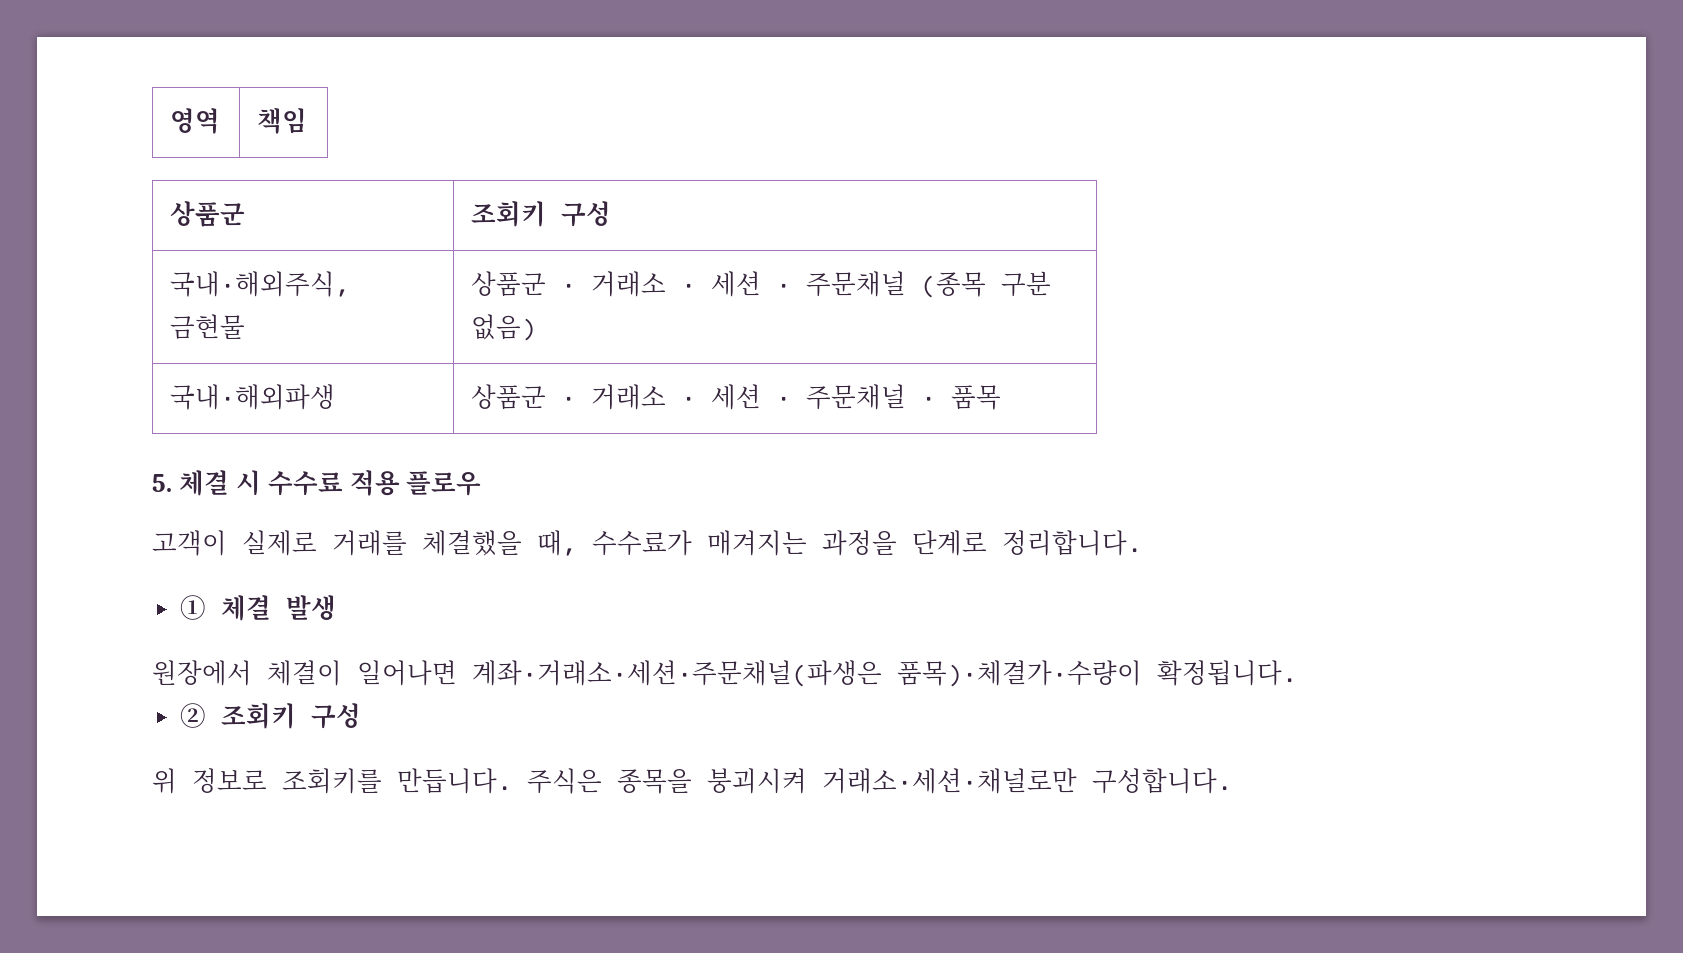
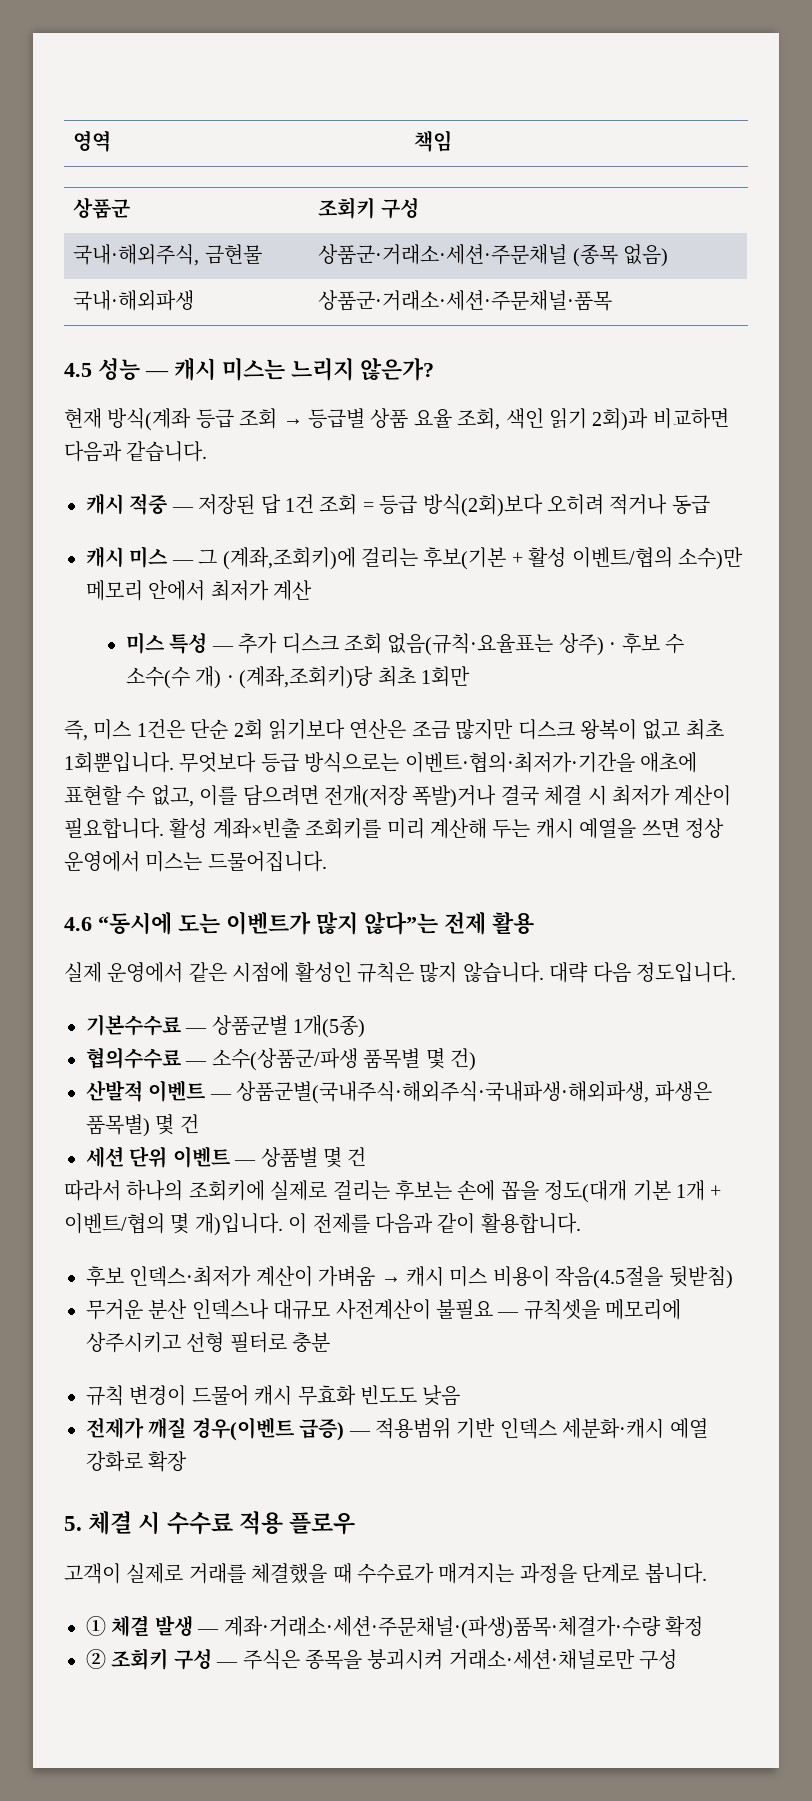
- 국내·해외주식, 금현물 | 상품군 · 거래소 · 세션 · 주문채널 (종목 구분 없음)
- 국내·해외파생 | 상품군 · 거래소 · 세션 · 주문채널 · 품목
+ 국내·해외주식, 금현물 | 상품군·거래소·세션·주문채널 (종목 없음)
+ 국내·해외파생 | 상품군·거래소·세션·주문채널·품목
+ 4.5 성능 — 캐시 미스는 느리지 않은가?
+ 현재 방식(계좌 등급 조회 → 등급별 상품 요율 조회, 색인 읽기 2회)과 비교하면 다음과 같습니다.
+ 캐시 적중 — 저장된 답 1건 조회 = 등급 방식(2회)보다 오히려 적거나 동급
+ 캐시 미스 — 그 (계좌,조회키)에 걸리는 후보(기본 + 활성 이벤트/협의 소수)만 메모리 안에서 최저가 계산
+ 미스 특성 — 추가 디스크 조회 없음(규칙·요율표는 상주) · 후보 수 소수(수 개) · (계좌,조회키)당 최초 1회만
+ 즉, 미스 1건은 단순 2회 읽기보다 연산은 조금 많지만 디스크 왕복이 없고 최초 1회뿐입니다. 무엇보다 등급 방식으로는 이벤트·협의·최저가·기간을 애초에 표현할 수 없고, 이를 담으려면 전개(저장 폭발)거나 결국 체결 시 최저가 계산이 필요합니다. 활성 계좌×빈출 조회키를 미리 계산해 두는 캐시 예열을 쓰면 정상 운영에서 미스는 드물어집니다.
+ 4.6 “동시에 도는 이벤트가 많지 않다”는 전제 활용
+ 실제 운영에서 같은 시점에 활성인 규칙은 많지 않습니다. 대략 다음 정도입니다.
+ 기본수수료 — 상품군별 1개(5종)
+ 협의수수료 — 소수(상품군/파생 품목별 몇 건)
+ 산발적 이벤트 — 상품군별(국내주식·해외주식·국내파생·해외파생, 파생은 품목별) 몇 건
+ 세션 단위 이벤트 — 상품별 몇 건
+ 따라서 하나의 조회키에 실제로 걸리는 후보는 손에 꼽을 정도(대개 기본 1개 + 이벤트/협의 몇 개)입니다. 이 전제를 다음과 같이 활용합니다.
+ 후보 인덱스·최저가 계산이 가벼움 → 캐시 미스 비용이 작음(4.5절을 뒷받침)
+ 무거운 분산 인덱스나 대규모 사전계산이 불필요 — 규칙셋을 메모리에 상주시키고 선형 필터로 충분
+ 규칙 변경이 드물어 캐시 무효화 빈도도 낮음
+ 전제가 깨질 경우(이벤트 급증) — 적용범위 기반 인덱스 세분화·캐시 예열 강화로 확장
- 고객이 실제로 거래를 체결했을 때, 수수료가 매겨지는 과정을 단계로 정리합니다.
+ 고객이 실제로 거래를 체결했을 때 수수료가 매겨지는 과정을 단계로 봅니다.
- ① 체결 발생
- 원장에서 체결이 일어나면 계좌·거래소·세션·주문채널(파생은 품목)·체결가·수량이 확정됩니다.
+ ① 체결 발생 — 계좌·거래소·세션·주문채널·(파생)품목·체결가·수량 확정
- ② 조회키 구성
- 위 정보로 조회키를 만듭니다. 주식은 종목을 붕괴시켜 거래소·세션·채널로만 구성합니다.
+ ② 조회키 구성 — 주식은 종목을 붕괴시켜 거래소·세션·채널로만 구성

